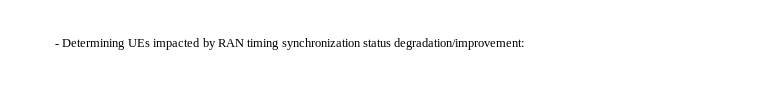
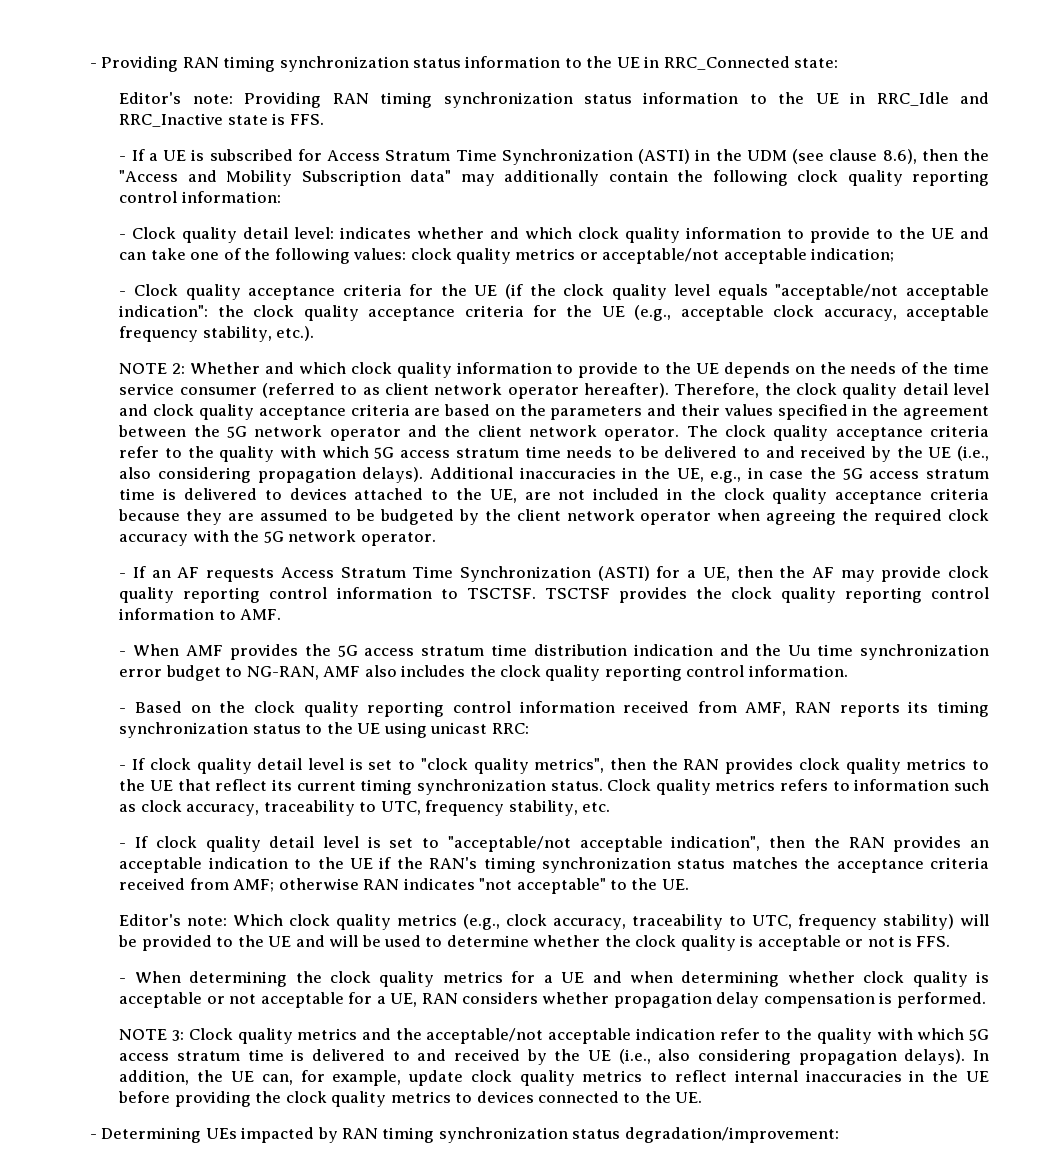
+ - Providing RAN timing synchronization status information to the UE in RRC_Connected state:
+ Editor's note: Providing RAN timing synchronization status information to the UE in RRC_Idle and RRC_Inactive state is FFS.
+ - If a UE is subscribed for Access Stratum Time Synchronization (ASTI) in the UDM (see clause 8.6), then the "Access and Mobility Subscription data" may additionally contain the following clock quality reporting control information:
+ - Clock quality detail level: indicates whether and which clock quality information to provide to the UE and can take one of the following values: clock quality metrics or acceptable/not acceptable indication;
+ - Clock quality acceptance criteria for the UE (if the clock quality level equals "acceptable/not acceptable indication": the clock quality acceptance criteria for the UE (e.g., acceptable clock accuracy, acceptable frequency stability, etc.).
+ NOTE 2: Whether and which clock quality information to provide to the UE depends on the needs of the time service consumer (referred to as client network operator hereafter). Therefore, the clock quality detail level and clock quality acceptance criteria are based on the parameters and their values specified in the agreement between the 5G network operator and the client network operator. The clock quality acceptance criteria refer to the quality with which 5G access stratum time needs to be delivered to and received by the UE (i.e., also considering propagation delays). Additional inaccuracies in the UE, e.g., in case the 5G access stratum time is delivered to devices attached to the UE, are not included in the clock quality acceptance criteria because they are assumed to be budgeted by the client network operator when agreeing the required clock accuracy with the 5G network operator.
+ - If an AF requests Access Stratum Time Synchronization (ASTI) for a UE, then the AF may provide clock quality reporting control information to TSCTSF. TSCTSF provides the clock quality reporting control information to AMF.
+ - When AMF provides the 5G access stratum time distribution indication and the Uu time synchronization error budget to NG-RAN, AMF also includes the clock quality reporting control information.
+ - Based on the clock quality reporting control information received from AMF, RAN reports its timing synchronization status to the UE using unicast RRC:
+ - If clock quality detail level is set to "clock quality metrics", then the RAN provides clock quality metrics to the UE that reflect its current timing synchronization status. Clock quality metrics refers to information such as clock accuracy, traceability to UTC, frequency stability, etc.
+ - If clock quality detail level is set to "acceptable/not acceptable indication", then the RAN provides an acceptable indication to the UE if the RAN's timing synchronization status matches the acceptance criteria received from AMF; otherwise RAN indicates "not acceptable" to the UE.
+ Editor's note: Which clock quality metrics (e.g., clock accuracy, traceability to UTC, frequency stability) will be provided to the UE and will be used to determine whether the clock quality is acceptable or not is FFS.
+ - When determining the clock quality metrics for a UE and when determining whether clock quality is acceptable or not acceptable for a UE, RAN considers whether propagation delay compensation is performed.
+ NOTE 3: Clock quality metrics and the acceptable/not acceptable indication refer to the quality with which 5G access stratum time is delivered to and received by the UE (i.e., also considering propagation delays). In addition, the UE can, for example, update clock quality metrics to reflect internal inaccuracies in the UE before providing the clock quality metrics to devices connected to the UE.

